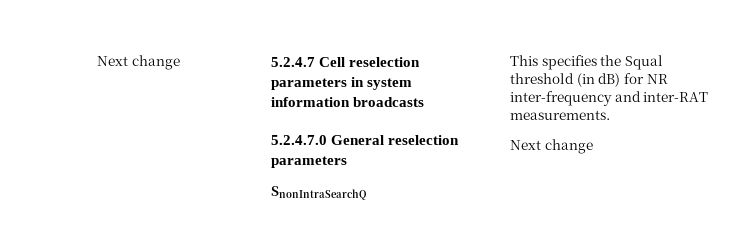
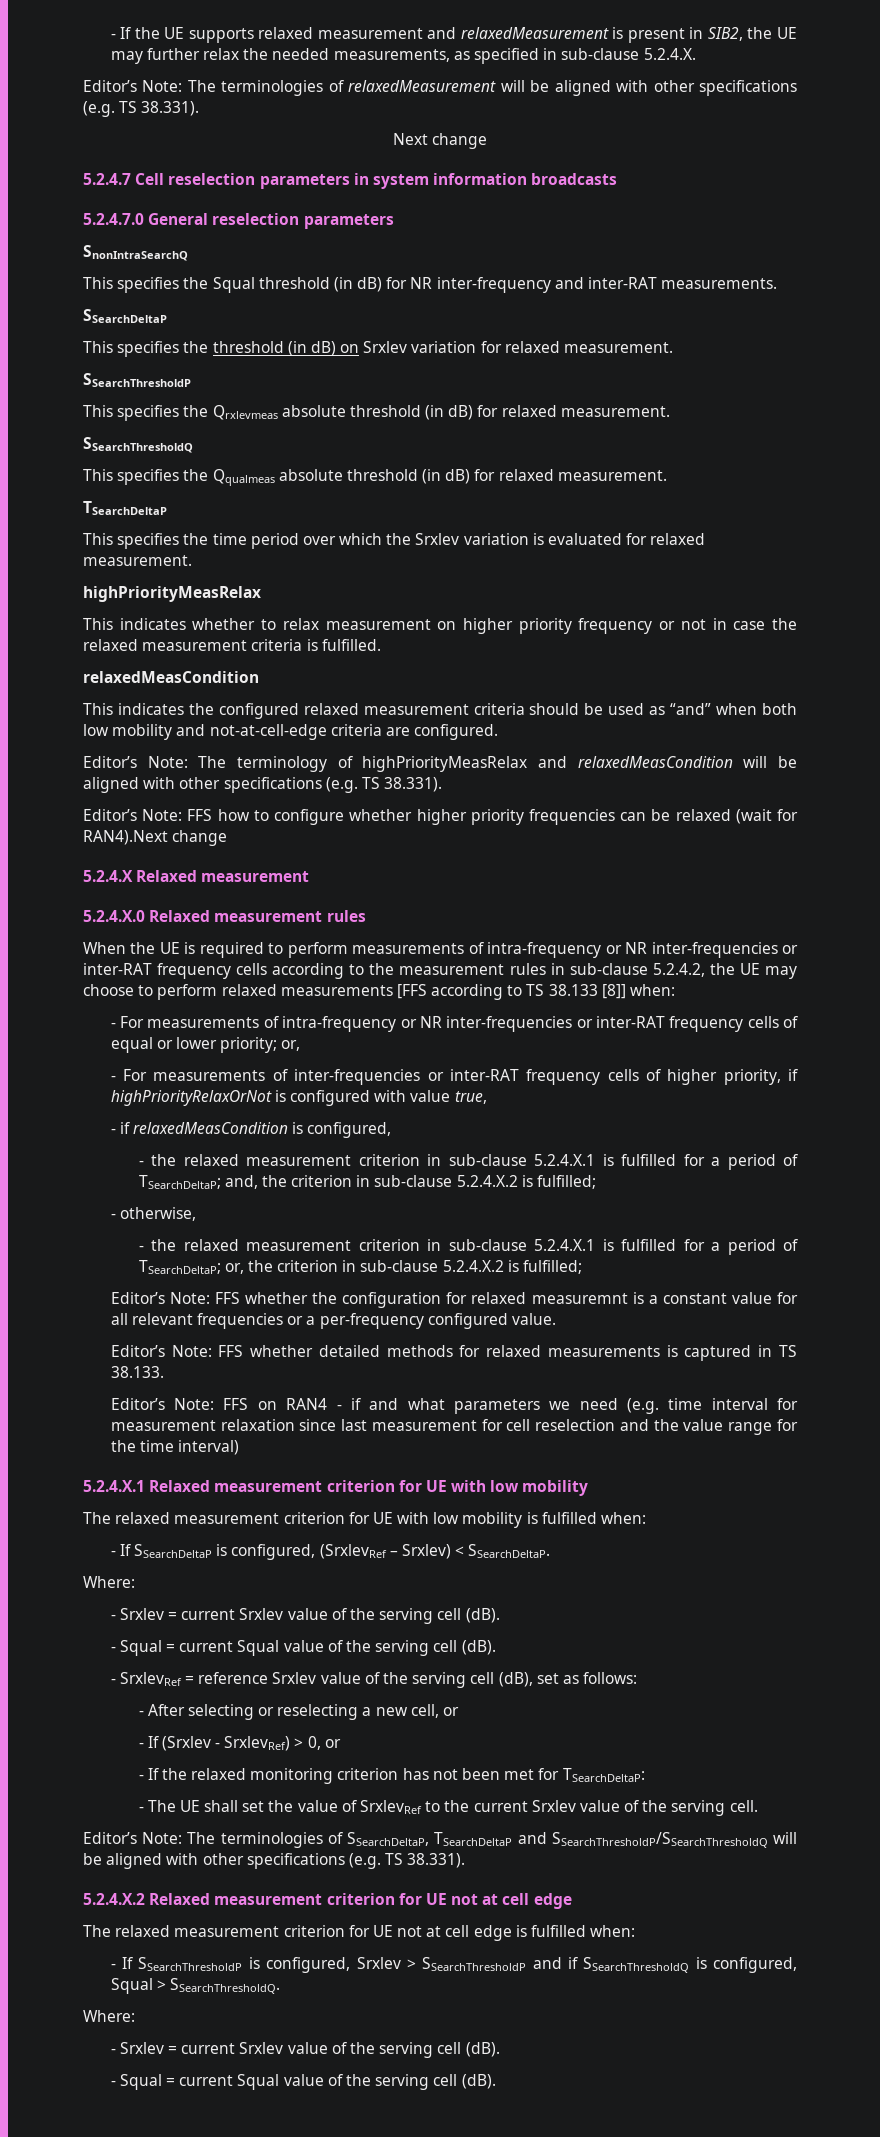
+ - If the UE supports relaxed measurement and relaxedMeasurement is present in SIB2, the UE may further relax the needed measurements, as specified in sub-clause 5.2.4.X.
+ Editor’s Note: The terminologies of relaxedMeasurement will be aligned with other specifications (e.g. TS 38.331).
  This specifies the Squal threshold (in dB) for NR inter-frequency and inter-RAT measurements.
- Next change
+ SSearchDeltaP
+ This specifies the threshold (in dB) on Srxlev variation for relaxed measurement.
+ SSearchThresholdP
+ This specifies the Qrxlevmeas absolute threshold (in dB) for relaxed measurement.
+ SSearchThresholdQ
+ This specifies the Qqualmeas absolute threshold (in dB) for relaxed measurement.
+ TSearchDeltaP
+ This specifies the time period over which the Srxlev variation is evaluated for relaxed measurement.
+ highPriorityMeasRelax
+ This indicates whether to relax measurement on higher priority frequency or not in case the relaxed measurement criteria is fulfilled.
+ relaxedMeasCondition
+ This indicates the configured relaxed measurement criteria should be used as “and” when both low mobility and not-at-cell-edge criteria are configured.
+ Editor’s Note: The terminology of highPriorityMeasRelax and relaxedMeasCondition will be aligned with other specifications (e.g. TS 38.331).
+ Editor’s Note: FFS how to configure whether higher priority frequencies can be relaxed (wait for RAN4).Next change
+ 5.2.4.X Relaxed measurement
+ 5.2.4.X.0 Relaxed measurement rules
+ When the UE is required to perform measurements of intra-frequency or NR inter-frequencies or inter-RAT frequency cells according to the measurement rules in sub-clause 5.2.4.2, the UE may choose to perform relaxed measurements [FFS according to TS 38.133 [8]] when:
+ - For measurements of intra-frequency or NR inter-frequencies or inter-RAT frequency cells of equal or lower priority; or,
+ - For measurements of inter-frequencies or inter-RAT frequency cells of higher priority, if highPriorityRelaxOrNot is configured with value true,
+ - if relaxedMeasCondition is configured,
+ - the relaxed measurement criterion in sub-clause 5.2.4.X.1 is fulfilled for a period of TSearchDeltaP; and, the criterion in sub-clause 5.2.4.X.2 is fulfilled;
+ - otherwise,
+ - the relaxed measurement criterion in sub-clause 5.2.4.X.1 is fulfilled for a period of TSearchDeltaP; or, the criterion in sub-clause 5.2.4.X.2 is fulfilled;
+ Editor’s Note: FFS whether the configuration for relaxed measuremnt is a constant value for all relevant frequencies or a per-frequency configured value.
+ Editor’s Note: FFS whether detailed methods for relaxed measurements is captured in TS 38.133.
+ Editor’s Note: FFS on RAN4 - if and what parameters we need (e.g. time interval for measurement relaxation since last measurement for cell reselection and the value range for the time interval)
+ 5.2.4.X.1 Relaxed measurement criterion for UE with low mobility
+ The relaxed measurement criterion for UE with low mobility is fulfilled when:
+ - If SSearchDeltaP is configured, (SrxlevRef – Srxlev) < SSearchDeltaP.
+ Where:
+ - Srxlev = current Srxlev value of the serving cell (dB).
+ - Squal = current Squal value of the serving cell (dB).
+ - SrxlevRef = reference Srxlev value of the serving cell (dB), set as follows:
+ - After selecting or reselecting a new cell, or
+ - If (Srxlev - SrxlevRef) > 0, or
+ - If the relaxed monitoring criterion has not been met for TSearchDeltaP:
+ - The UE shall set the value of SrxlevRef to the current Srxlev value of the serving cell.
+ Editor’s Note: The terminologies of SSearchDeltaP, TSearchDeltaP and SSearchThresholdP/SSearchThresholdQ will be aligned with other specifications (e.g. TS 38.331).
+ 5.2.4.X.2 Relaxed measurement criterion for UE not at cell edge
+ The relaxed measurement criterion for UE not at cell edge is fulfilled when:
+ - If SSearchThresholdP is configured, Srxlev > SSearchThresholdP and if SSearchThresholdQ is configured, Squal > SSearchThresholdQ.
+ Where:
+ - Srxlev = current Srxlev value of the serving cell (dB).
+ - Squal = current Squal value of the serving cell (dB).

